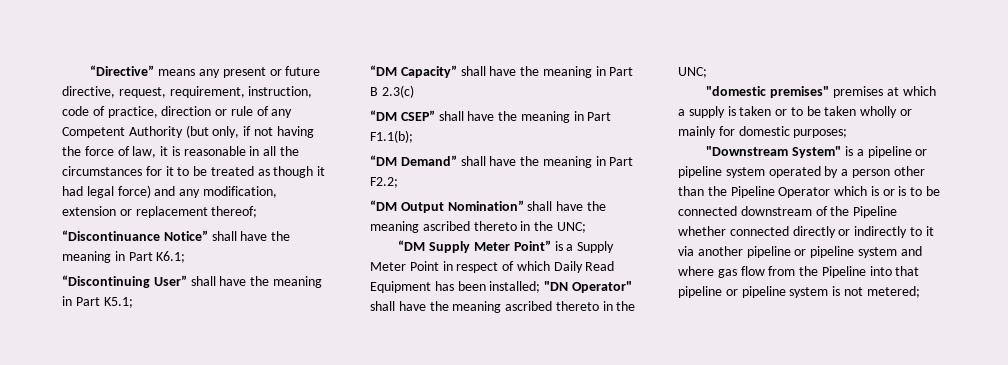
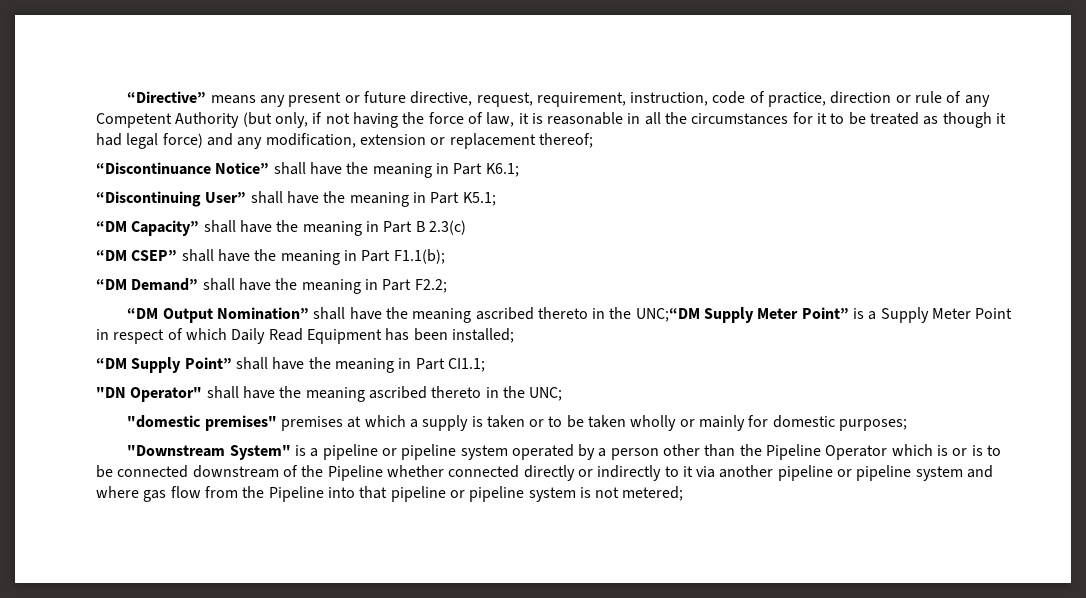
- “DM Output Nomination” shall have the meaning ascribed thereto in the UNC;
- “DM Supply Meter Point” is a Supply Meter Point in respect of which Daily Read Equipment has been installed; "DN Operator" shall have the meaning ascribed thereto in the UNC;
+ “DM Output Nomination” shall have the meaning ascribed thereto in the UNC;“DM Supply Meter Point” is a Supply Meter Point in respect of which Daily Read Equipment has been installed;
+ “DM Supply Point” shall have the meaning in Part CI1.1;
+ "DN Operator" shall have the meaning ascribed thereto in the UNC;

